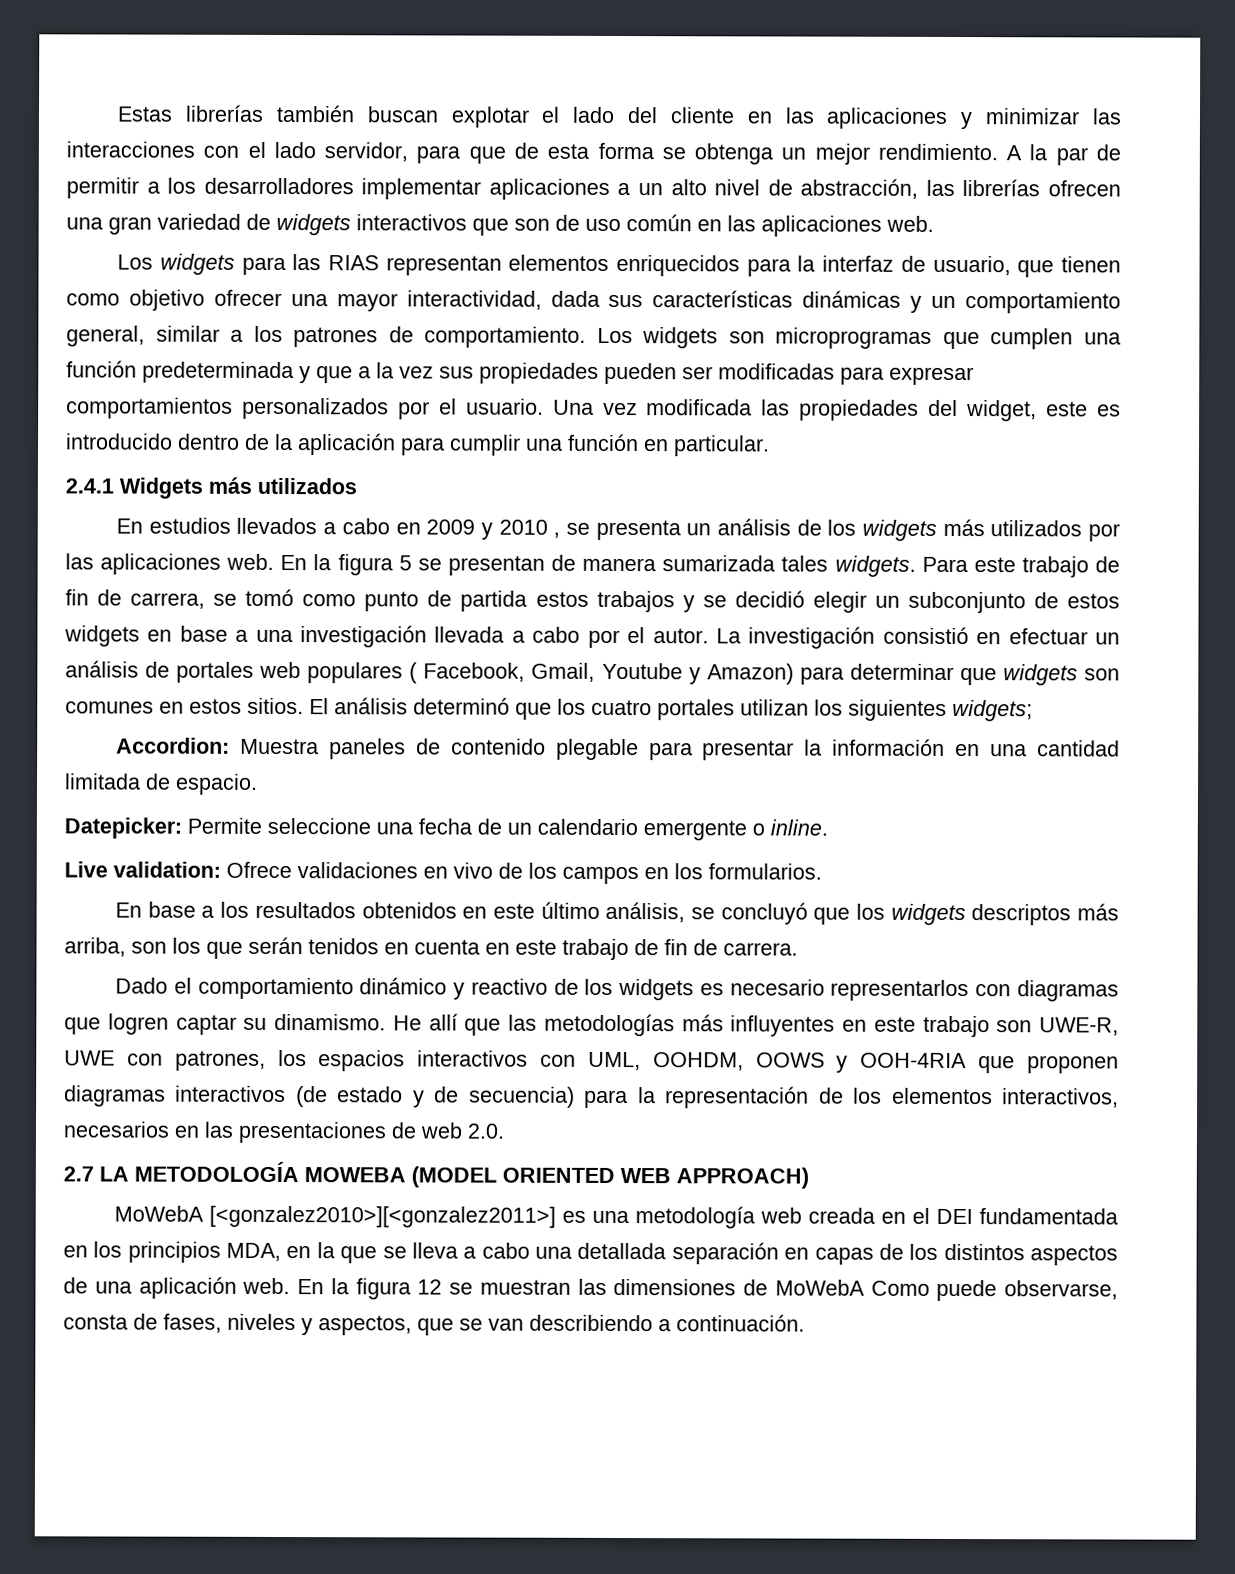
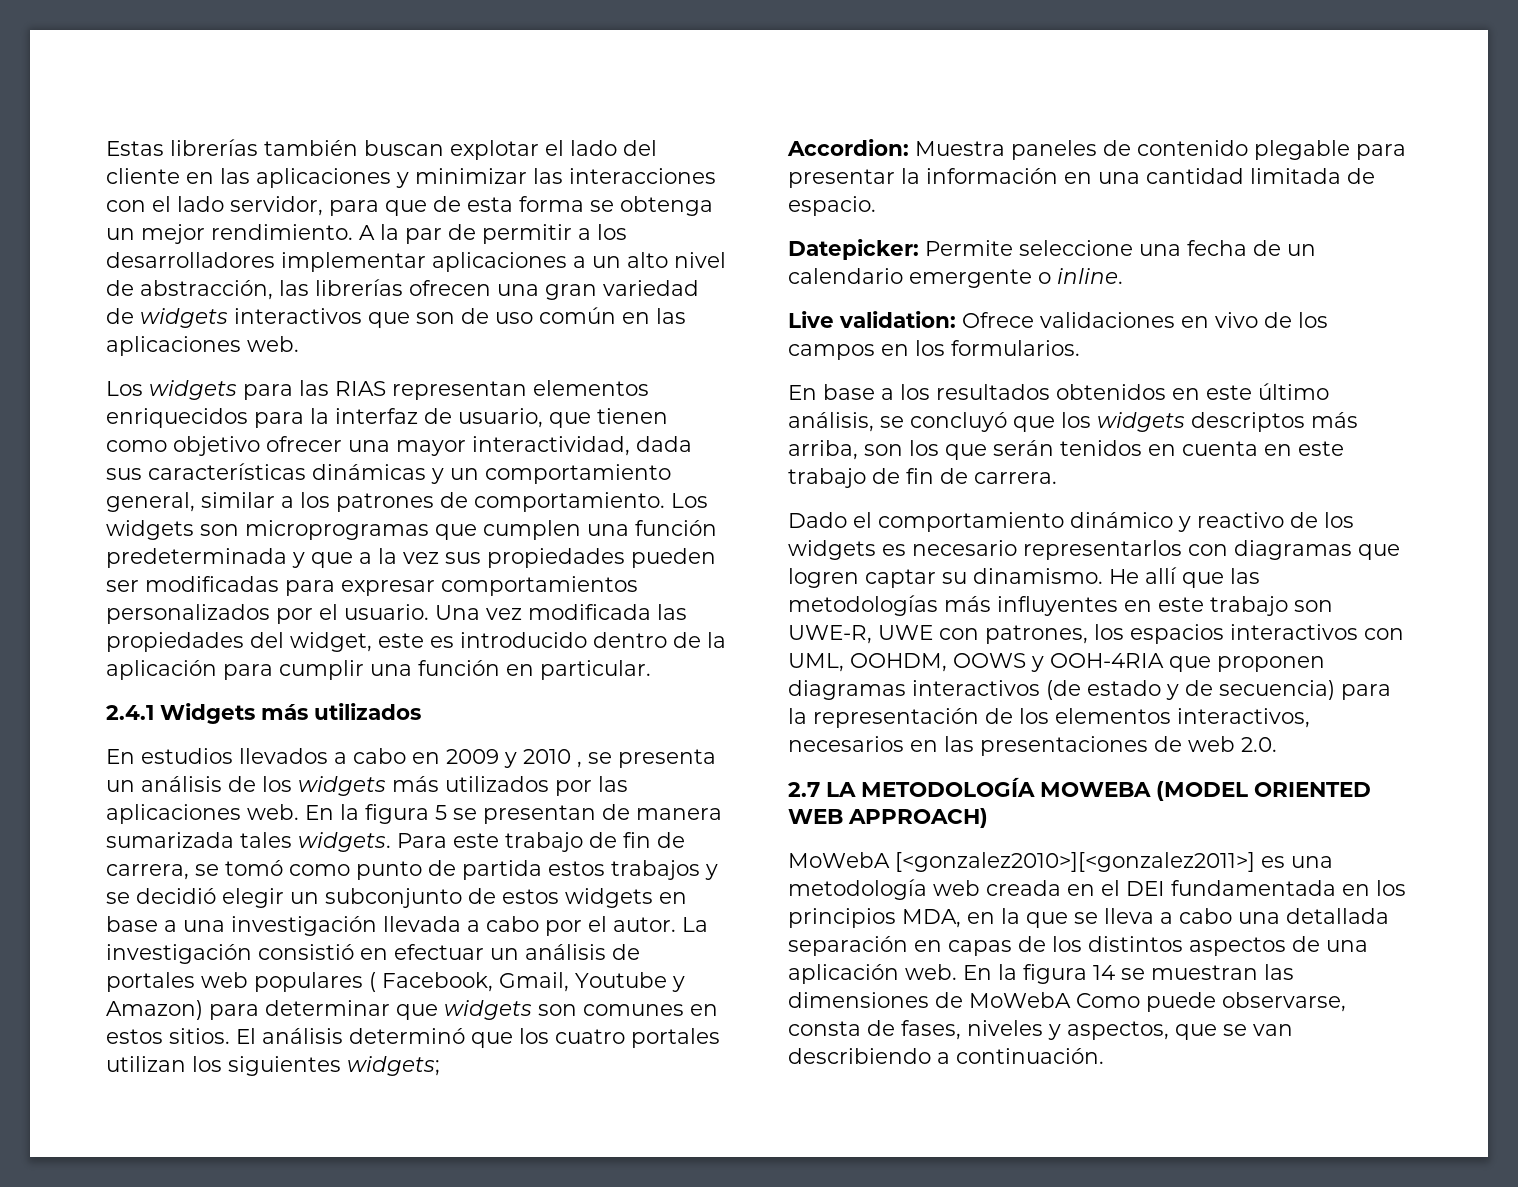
- En la figura 12 se muestran las dimensiones de MoWebA Como puede observarse, consta de fases, niveles y aspectos, que se van describiendo a continuación.
+ En la figura 14 se muestran las dimensiones de MoWebA Como puede observarse, consta de fases, niveles y aspectos, que se van describiendo a continuación.

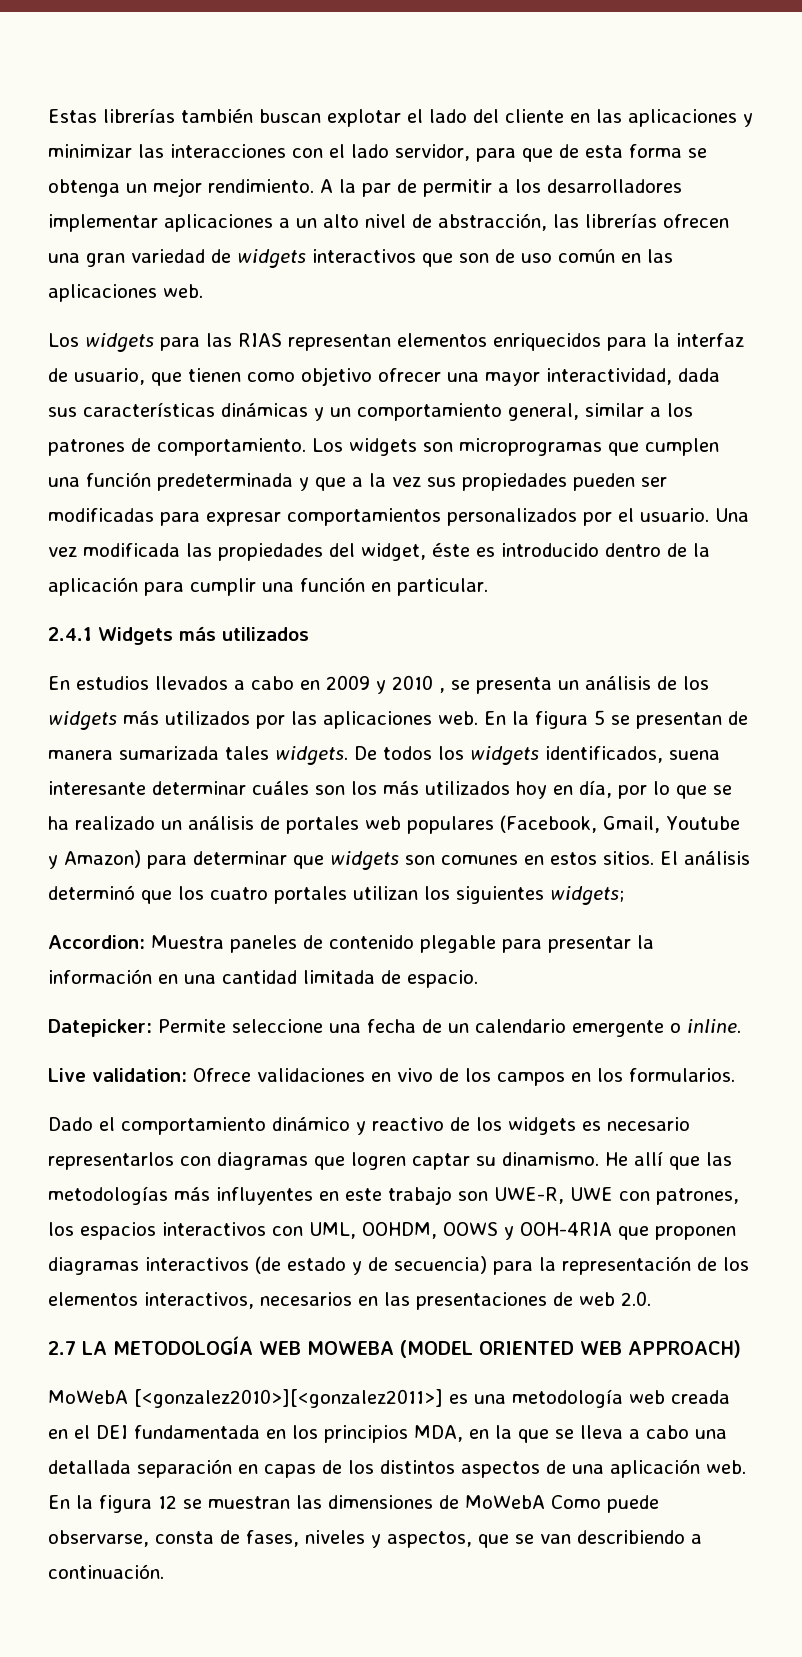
- Una vez modificada las propiedades del widget, este es introducido dentro de la aplicación para cumplir una función en particular.
+ Una vez modificada las propiedades del widget, éste es introducido dentro de la aplicación para cumplir una función en particular.
- Para este trabajo de fin de carrera, se tomó como punto de partida estos trabajos y se decidió elegir un subconjunto de estos widgets en base a una investigación llevada a cabo por el autor. La investigación consistió en efectuar un análisis de portales web populares ( Facebook, Gmail, Youtube y Amazon) para determinar que widgets son comunes en estos sitios.
+ De todos los widgets identificados, suena interesante determinar cuáles son los más utilizados hoy en día, por lo que se ha realizado un análisis de portales web populares (Facebook, Gmail, Youtube y Amazon) para determinar que widgets son comunes en estos sitios.
- En base a los resultados obtenidos en este último análisis, se concluyó que los widgets descriptos más arriba, son los que serán tenidos en cuenta en este trabajo de fin de carrera.
- 2.7 LA METODOLOGÍA MOWEBA (MODEL ORIENTED WEB APPROACH)
+ 2.7 LA METODOLOGÍA WEB MOWEBA (MODEL ORIENTED WEB APPROACH)
- En la figura 14 se muestran las dimensiones de MoWebA Como puede observarse, consta de fases, niveles y aspectos, que se van describiendo a continuación.
+ En la figura 12 se muestran las dimensiones de MoWebA Como puede observarse, consta de fases, niveles y aspectos, que se van describiendo a continuación.

